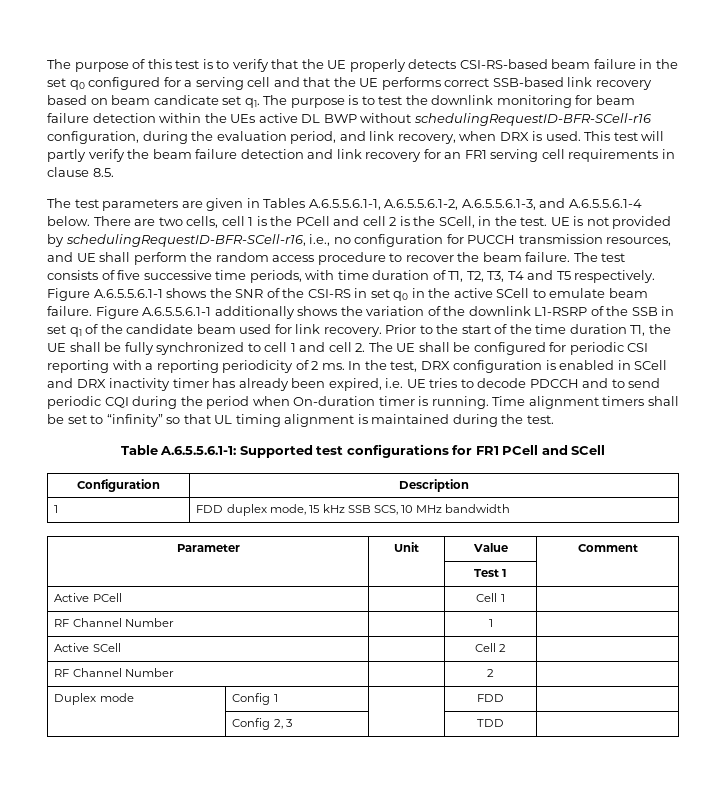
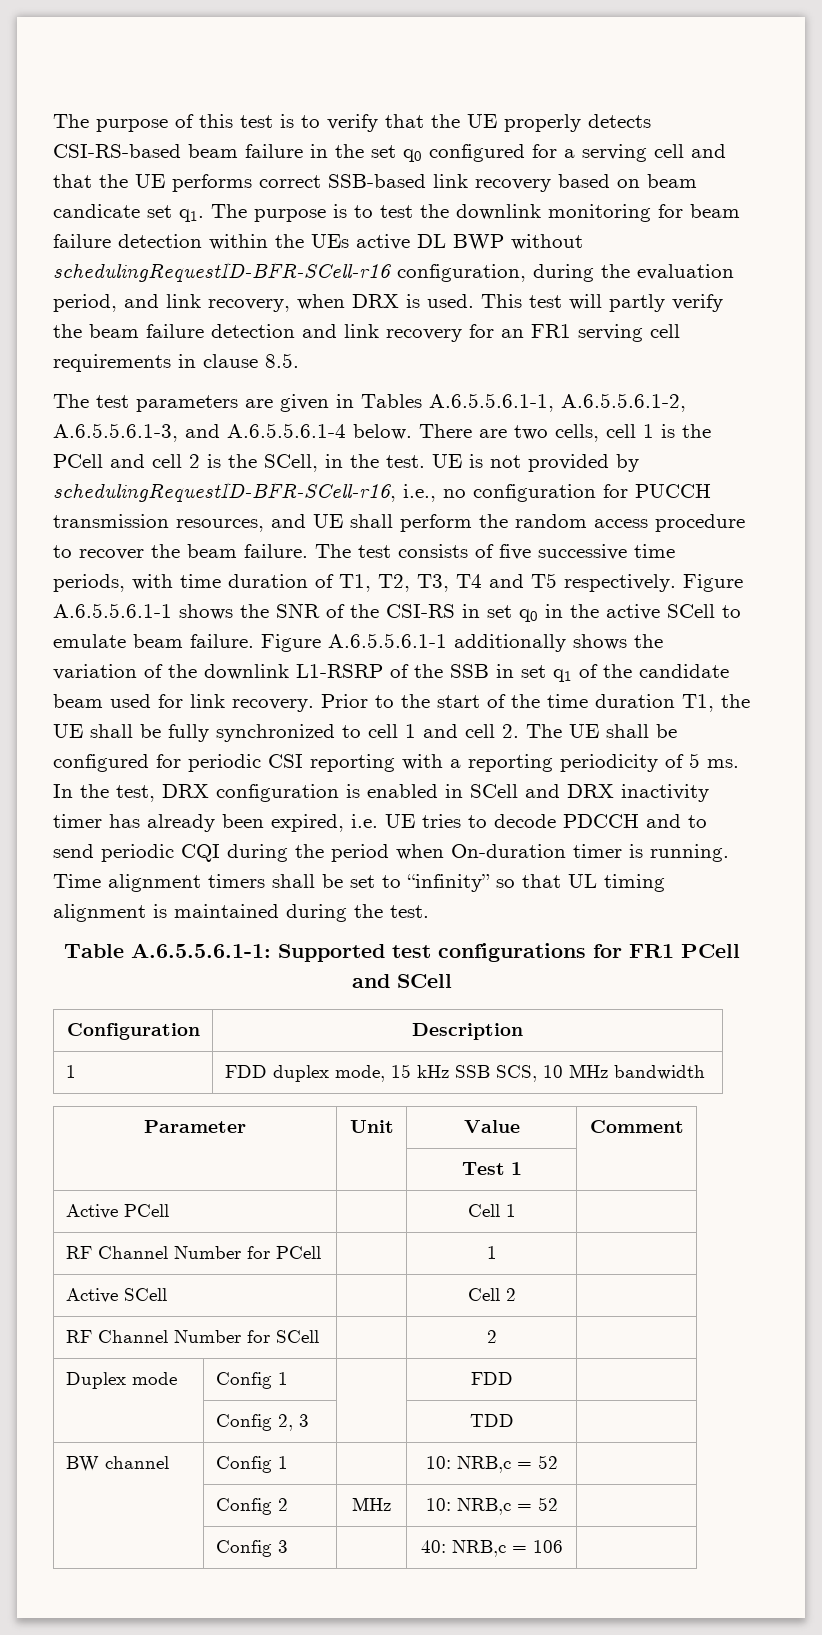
- Prior to the start of the time duration T1, the UE shall be fully synchronized to cell 1 and cell 2. The UE shall be configured for periodic CSI reporting with a reporting periodicity of 2 ms.
+ Prior to the start of the time duration T1, the UE shall be fully synchronized to cell 1 and cell 2. The UE shall be configured for periodic CSI reporting with a reporting periodicity of 5 ms.
- RF Channel Number | | 1 |
+ RF Channel Number for PCell | | 1 |
- RF Channel Number | | 2 |
+ RF Channel Number for SCell | | 2 |
+ BW channel | Config 1 | | 10: NRB,c = 52 |
+ | Config 2 | MHz | 10: NRB,c = 52 |
+ | Config 3 | | 40: NRB,c = 106 |

